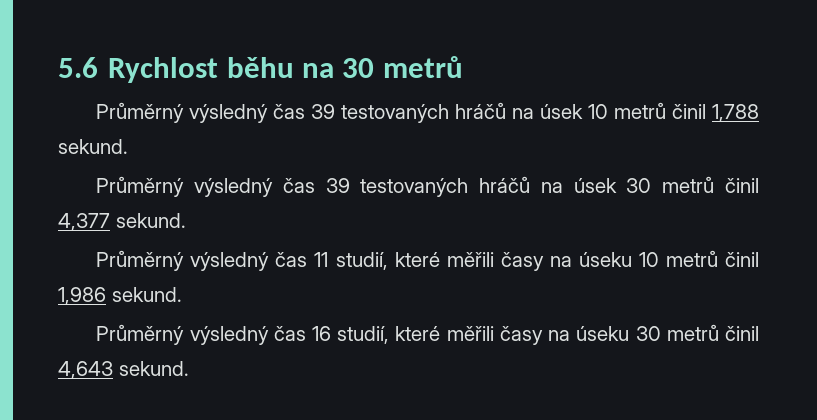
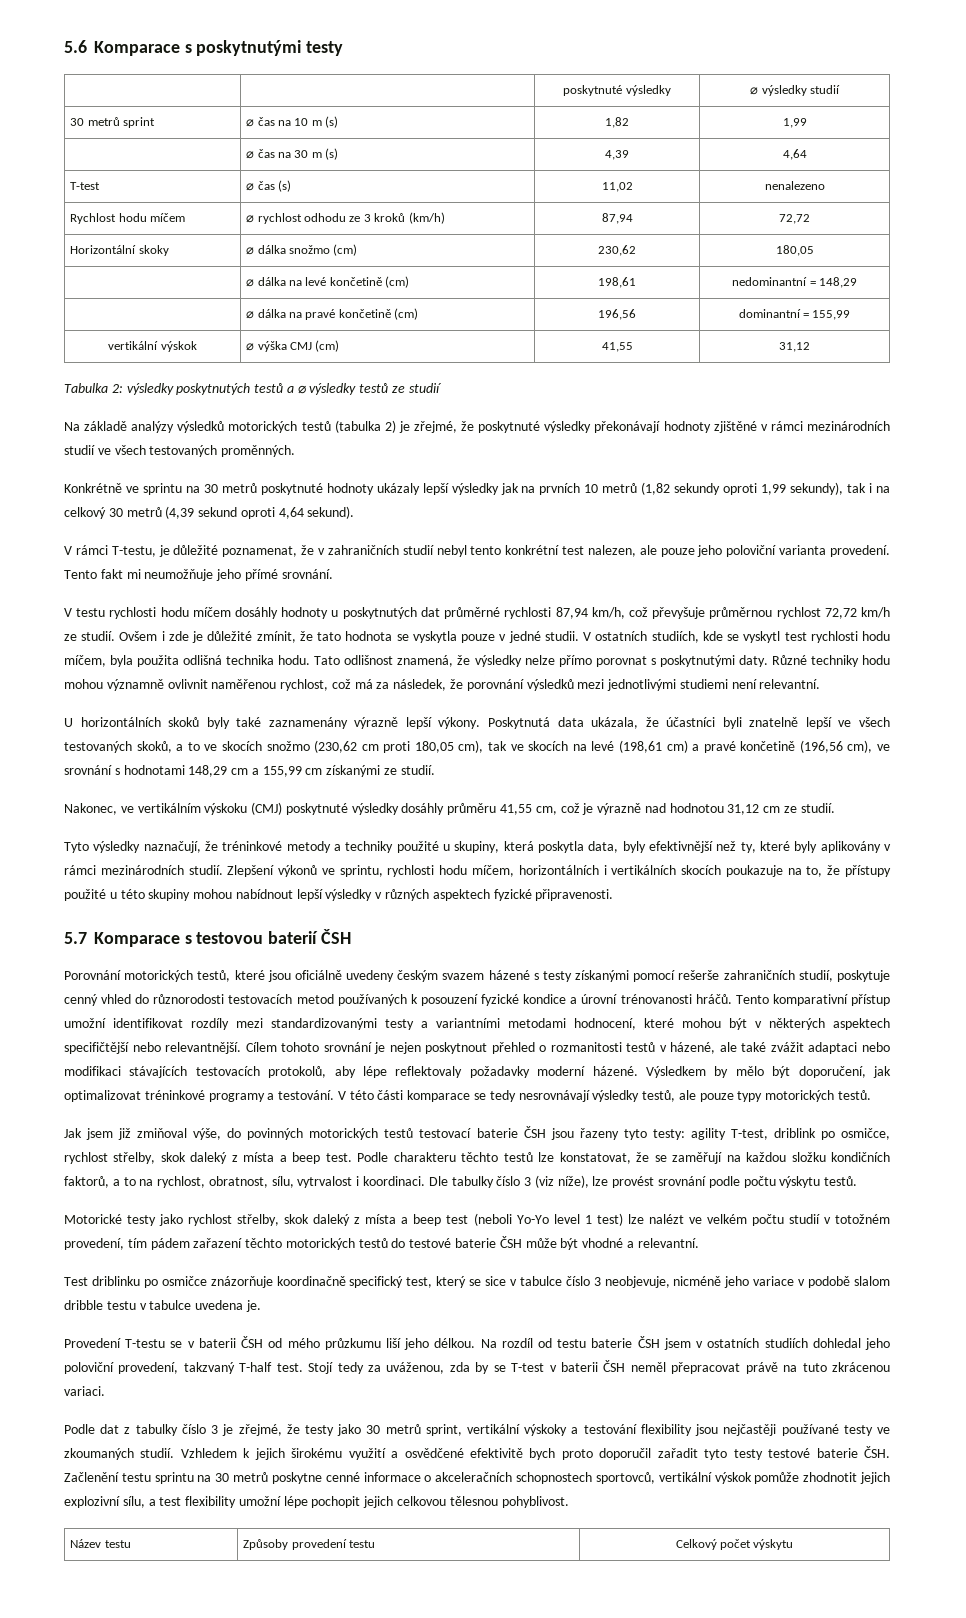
- 5.6 Rychlost běhu na 30 metrů
- Průměrný výsledný čas 39 testovaných hráčů na úsek 10 metrů činil 1,788 sekund.
- Průměrný výsledný čas 39 testovaných hráčů na úsek 30 metrů činil 4,377 sekund.
- Průměrný výsledný čas 11 studií, které měřili časy na úseku 10 metrů činil 1,986 sekund.
- Průměrný výsledný čas 16 studií, které měřili časy na úseku 30 metrů činil 4,643 sekund.
+ 5.6 Komparace s poskytnutými testy
+ | | poskytnuté výsledky | ⌀ výsledky studií
+ 30 metrů sprint | ⌀ čas na 10 m (s) | 1,82 | 1,99
+ | ⌀ čas na 30 m (s) | 4,39 | 4,64
+ T-test | ⌀ čas (s) | 11,02 | nenalezeno
+ Rychlost hodu míčem | ⌀ rychlost odhodu ze 3 kroků (km/h) | 87,94 | 72,72
+ Horizontální skoky | ⌀ dálka snožmo (cm) | 230,62 | 180,05
+ | ⌀ dálka na levé končetině (cm) | 198,61 | nedominantní = 148,29
+ | ⌀ dálka na pravé končetině (cm) | 196,56 | dominantní = 155,99
+ vertikální výskok | ⌀ výška CMJ (cm) | 41,55 | 31,12
+ Tabulka 2: výsledky poskytnutých testů a ⌀ výsledky testů ze studií
+ Na základě analýzy výsledků motorických testů (tabulka 2) je zřejmé, že poskytnuté výsledky překonávají hodnoty zjištěné v rámci mezinárodních studií ve všech testovaných proměnných.
+ Konkrétně ve sprintu na 30 metrů poskytnuté hodnoty ukázaly lepší výsledky jak na prvních 10 metrů (1,82 sekundy oproti 1,99 sekundy), tak i na celkový 30 metrů (4,39 sekund oproti 4,64 sekund).
+ V rámci T-testu, je důležité poznamenat, že v zahraničních studií nebyl tento konkrétní test nalezen, ale pouze jeho poloviční varianta provedení. Tento fakt mi neumožňuje jeho přímé srovnání.
+ V testu rychlosti hodu míčem dosáhly hodnoty u poskytnutých dat průměrné rychlosti 87,94 km/h, což převyšuje průměrnou rychlost 72,72 km/h ze studií. Ovšem i zde je důležité zmínit, že tato hodnota se vyskytla pouze v jedné studii. V ostatních studiích, kde se vyskytl test rychlosti hodu míčem, byla použita odlišná technika hodu. Tato odlišnost znamená, že výsledky nelze přímo porovnat s poskytnutými daty. Různé techniky hodu mohou významně ovlivnit naměřenou rychlost, což má za následek, že porovnání výsledků mezi jednotlivými studiemi není relevantní.
+ U horizontálních skoků byly také zaznamenány výrazně lepší výkony. Poskytnutá data ukázala, že účastníci byli znatelně lepší ve všech testovaných skoků, a to ve skocích snožmo (230,62 cm proti 180,05 cm), tak ve skocích na levé (198,61 cm) a pravé končetině (196,56 cm), ve srovnání s hodnotami 148,29 cm a 155,99 cm získanými ze studií.
+ Nakonec, ve vertikálním výskoku (CMJ) poskytnuté výsledky dosáhly průměru 41,55 cm, což je výrazně nad hodnotou 31,12 cm ze studií.
+ Tyto výsledky naznačují, že tréninkové metody a techniky použité u skupiny, která poskytla data, byly efektivnější než ty, které byly aplikovány v rámci mezinárodních studií. Zlepšení výkonů ve sprintu, rychlosti hodu míčem, horizontálních i vertikálních skocích poukazuje na to, že přístupy použité u této skupiny mohou nabídnout lepší výsledky v různých aspektech fyzické připravenosti.
+ 5.7 Komparace s testovou baterií ČSH
+ Porovnání motorických testů, které jsou oficiálně uvedeny českým svazem házené s testy získanými pomocí rešerše zahraničních studií, poskytuje cenný vhled do různorodosti testovacích metod používaných k posouzení fyzické kondice a úrovní trénovanosti hráčů. Tento komparativní přístup umožní identifikovat rozdíly mezi standardizovanými testy a variantními metodami hodnocení, které mohou být v některých aspektech specifičtější nebo relevantnější. Cílem tohoto srovnání je nejen poskytnout přehled o rozmanitosti testů v házené, ale také zvážit adaptaci nebo modifikaci stávajících testovacích protokolů, aby lépe reflektovaly požadavky moderní házené. Výsledkem by mělo být doporučení, jak optimalizovat tréninkové programy a testování. V této části komparace se tedy nesrovnávají výsledky testů, ale pouze typy motorických testů.
+ Jak jsem již zmiňoval výše, do povinných motorických testů testovací baterie ČSH jsou řazeny tyto testy: agility T-test, driblink po osmičce, rychlost střelby, skok daleký z místa a beep test. Podle charakteru těchto testů lze konstatovat, že se zaměřují na každou složku kondičních faktorů, a to na rychlost, obratnost, sílu, vytrvalost i koordinaci. Dle tabulky číslo 3 (viz níže), lze provést srovnání podle počtu výskytu testů.
+ Motorické testy jako rychlost střelby, skok daleký z místa a beep test (neboli Yo-Yo level 1 test) lze nalézt ve velkém počtu studií v totožném provedení, tím pádem zařazení těchto motorických testů do testové baterie ČSH může být vhodné a relevantní.
+ Test driblinku po osmičce znázorňuje koordinačně specifický test, který se sice v tabulce číslo 3 neobjevuje, nicméně jeho variace v podobě slalom dribble testu v tabulce uvedena je.
+ Provedení T-testu se v baterii ČSH od mého průzkumu liší jeho délkou. Na rozdíl od testu baterie ČSH jsem v ostatních studiích dohledal jeho poloviční provedení, takzvaný T-half test. Stojí tedy za uváženou, zda by se T-test v baterii ČSH neměl přepracovat právě na tuto zkrácenou variaci.
+ Podle dat z tabulky číslo 3 je zřejmé, že testy jako 30 metrů sprint, vertikální výskoky a testování flexibility jsou nejčastěji používané testy ve zkoumaných studií. Vzhledem k jejich širokému využití a osvědčené efektivitě bych proto doporučil zařadit tyto testy testové baterie ČSH. Začlenění testu sprintu na 30 metrů poskytne cenné informace o akceleračních schopnostech sportovců, vertikální výskok pomůže zhodnotit jejich explozivní sílu, a test flexibility umožní lépe pochopit jejich celkovou tělesnou pohyblivost.
+ Název testu | Způsoby provedení testu | Celkový počet výskytu

